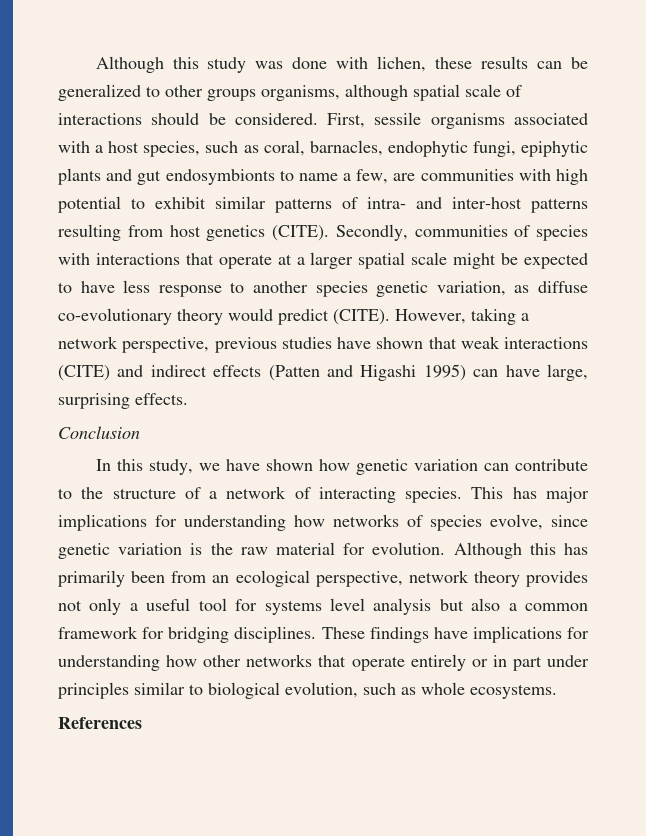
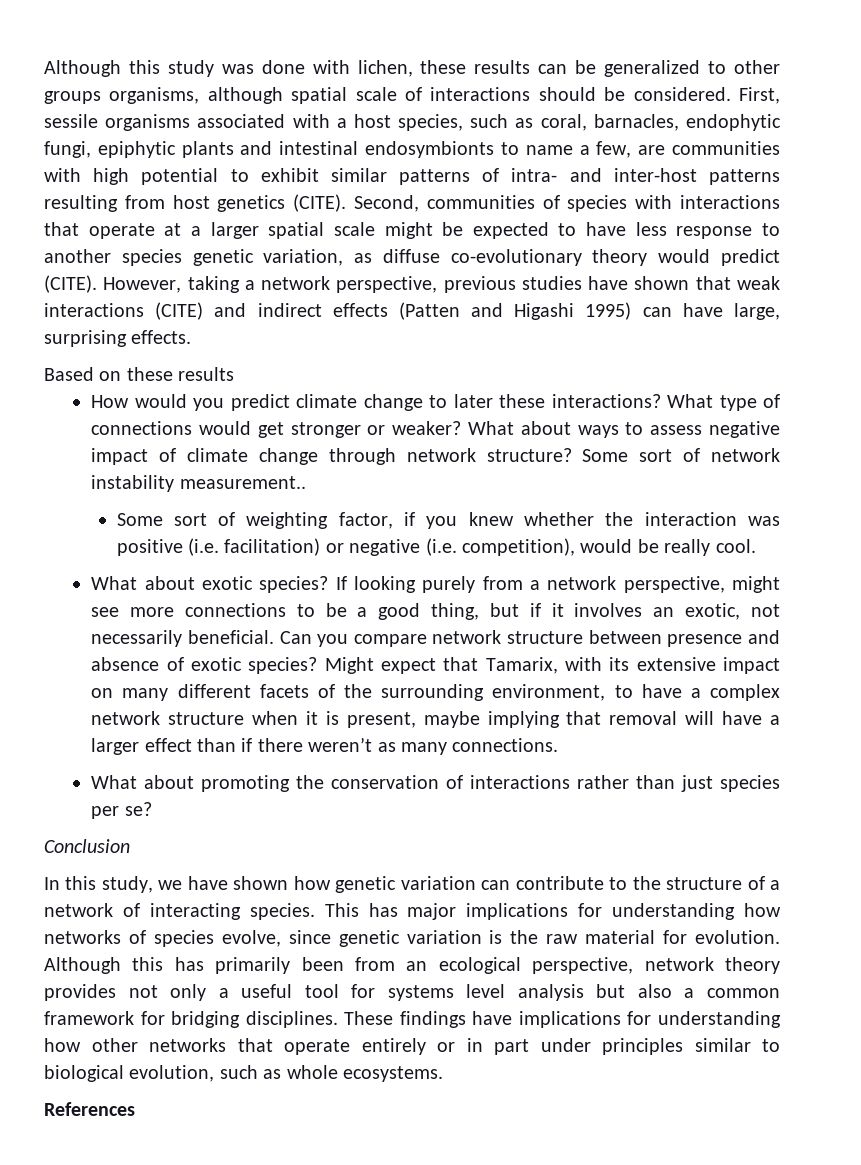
- First, sessile organisms associated with a host species, such as coral, barnacles, endophytic fungi, epiphytic plants and gut endosymbionts to name a few, are communities with high potential to exhibit similar patterns of intra- and inter-host patterns resulting from host genetics (CITE).
+ First, sessile organisms associated with a host species, such as coral, barnacles, endophytic fungi, epiphytic plants and intestinal endosymbionts to name a few, are communities with high potential to exhibit similar patterns of intra- and inter-host patterns resulting from host genetics (CITE).
- Secondly, communities of species with interactions that operate at a larger spatial scale might be expected to have less response to another species genetic variation, as diffuse co-evolutionary theory would predict (CITE).
+ Second, communities of species with interactions that operate at a larger spatial scale might be expected to have less response to another species genetic variation, as diffuse co-evolutionary theory would predict (CITE).
+ Based on these results
+ How would you predict climate change to later these interactions? What type of connections would get stronger or weaker? What about ways to assess negative impact of climate change through network structure? Some sort of network instability measurement..
+ Some sort of weighting factor, if you knew whether the interaction was positive (i.e. facilitation) or negative (i.e. competition), would be really cool.
+ What about exotic species? If looking purely from a network perspective, might see more connections to be a good thing, but if it involves an exotic, not necessarily beneficial. Can you compare network structure between presence and absence of exotic species? Might expect that Tamarix, with its extensive impact on many different facets of the surrounding environment, to have a complex network structure when it is present, maybe implying that removal will have a larger effect than if there weren’t as many connections.
+ What about promoting the conservation of interactions rather than just species per se?

